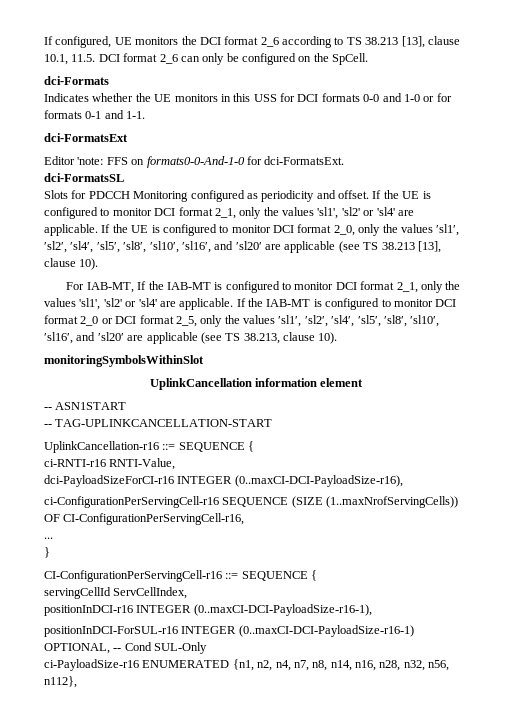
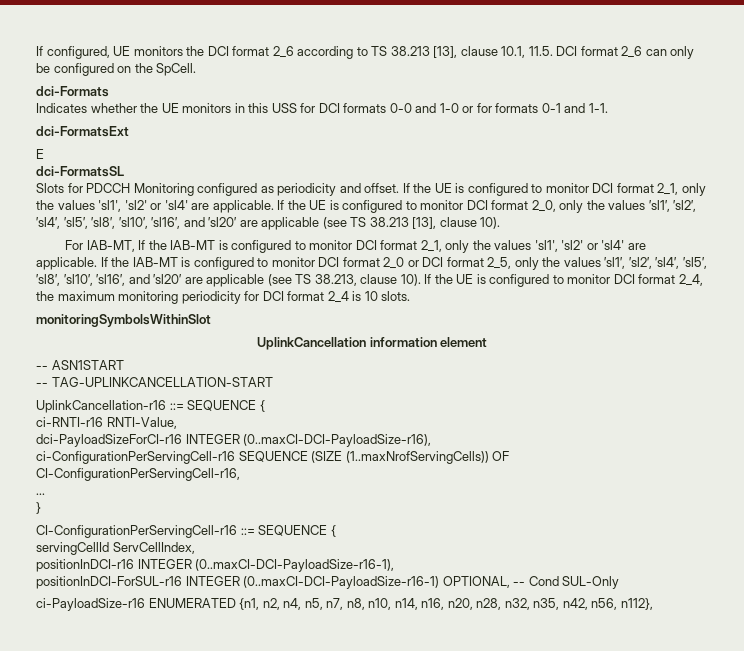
- Editor 'note: FFS on formats0-0-And-1-0 for dci-FormatsExt.
+ E
+ If the UE is configured to monitor DCI format 2_4, the maximum monitoring periodicity for DCI format 2_4 is 10 slots.
- ci-PayloadSize-r16 ENUMERATED {n1, n2, n4, n7, n8, n14, n16, n28, n32, n56, n112},
+ ci-PayloadSize-r16 ENUMERATED {n1, n2, n4, n5, n7, n8, n10, n14, n16, n20, n28, n32, n35, n42, n56, n112},

